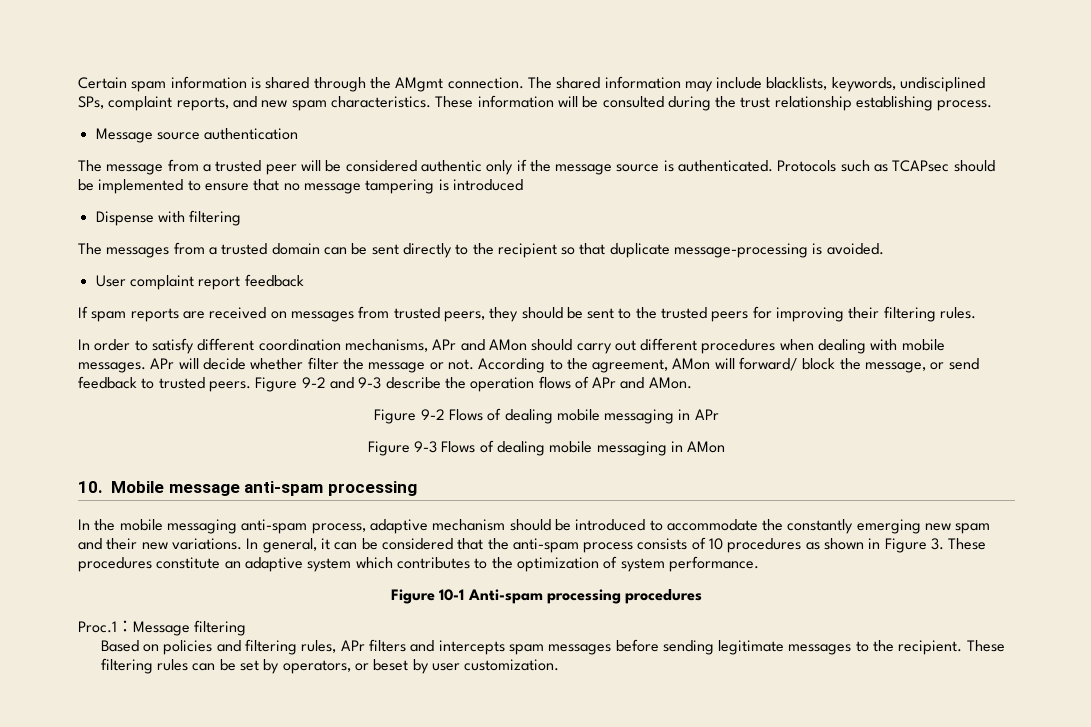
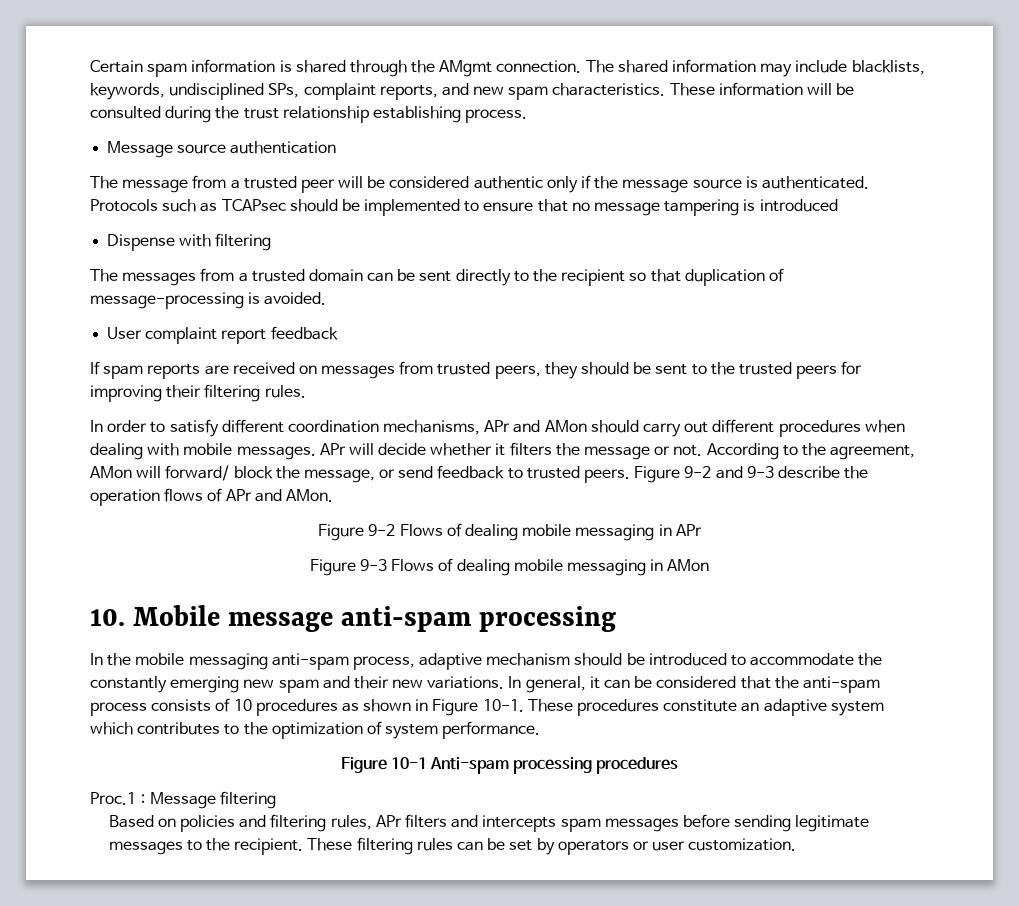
- The messages from a trusted domain can be sent directly to the recipient so that duplicate message-processing is avoided.
+ The messages from a trusted domain can be sent directly to the recipient so that duplication of message-processing is avoided.
- APr will decide whether filter the message or not.
+ APr will decide whether it filters the message or not.
- In general, it can be considered that the anti-spam process consists of 10 procedures as shown in Figure 3. These procedures constitute an adaptive system which contributes to the optimization of system performance.
+ In general, it can be considered that the anti-spam process consists of 10 procedures as shown in Figure 10-1. These procedures constitute an adaptive system which contributes to the optimization of system performance.
- These filtering rules can be set by operators, or beset by user customization.
+ These filtering rules can be set by operators or user customization.

